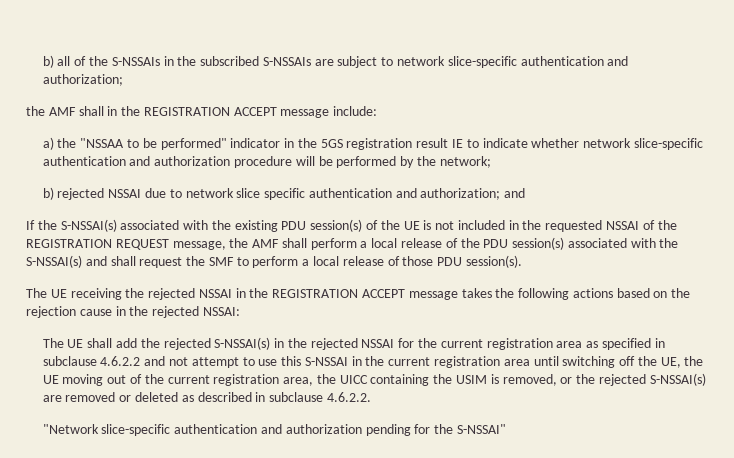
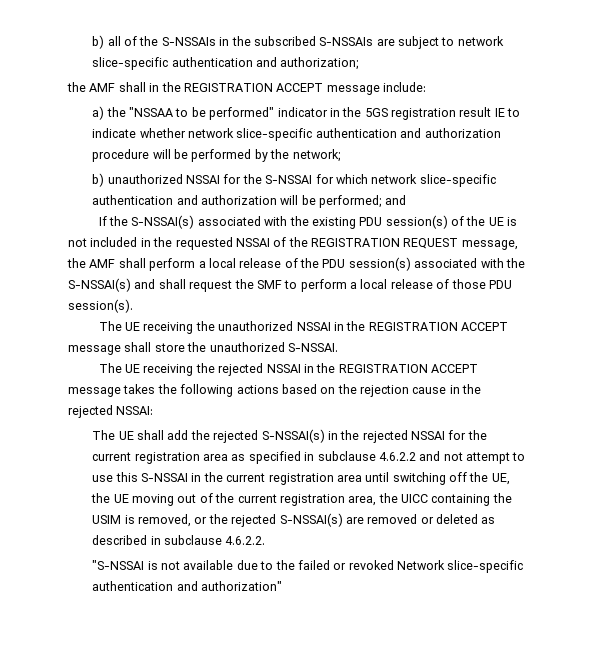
- b) rejected NSSAI due to network slice specific authentication and authorization; and
+ b) unauthorized NSSAI for the S-NSSAI for which network slice-specific authentication and authorization will be performed; and
+ The UE receiving the unauthorized NSSAI in the REGISTRATION ACCEPT message shall store the unauthorized S-NSSAI.
- "Network slice-specific authentication and authorization pending for the S-NSSAI"
+ "S-NSSAI is not available due to the failed or revoked Network slice-specific authentication and authorization"

